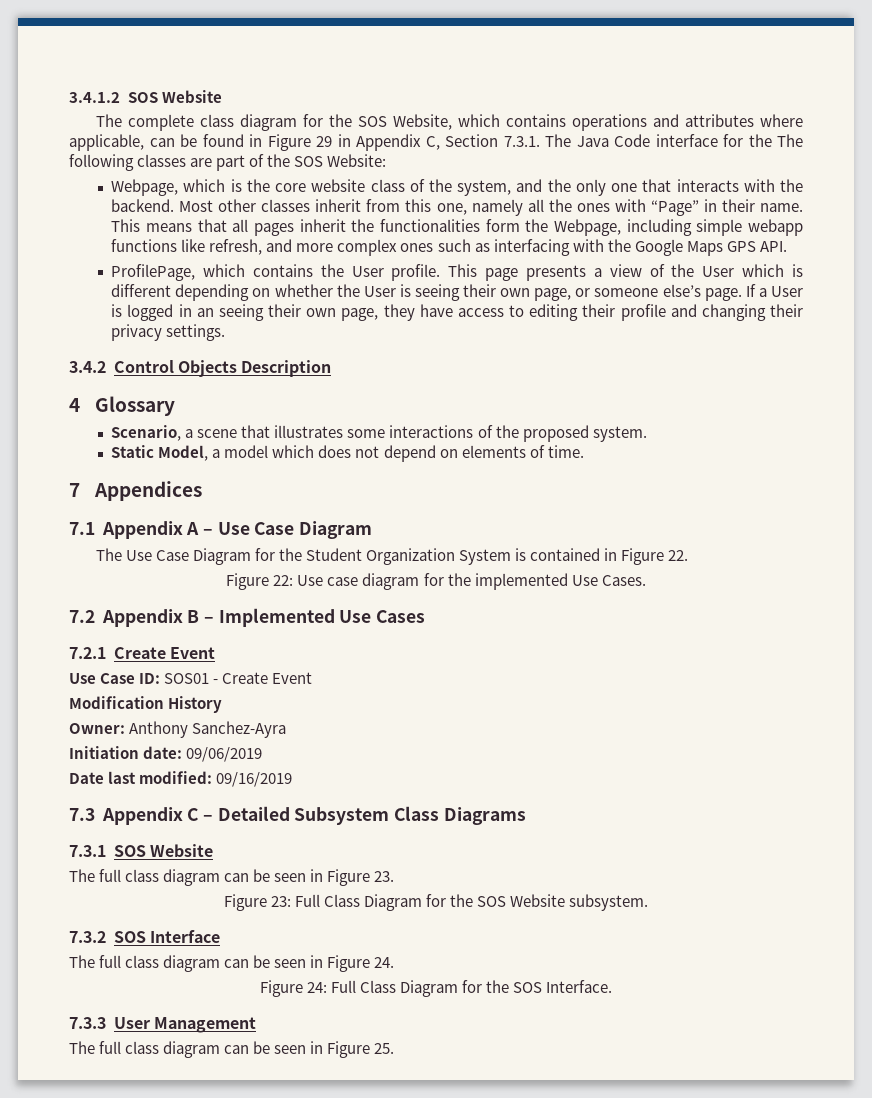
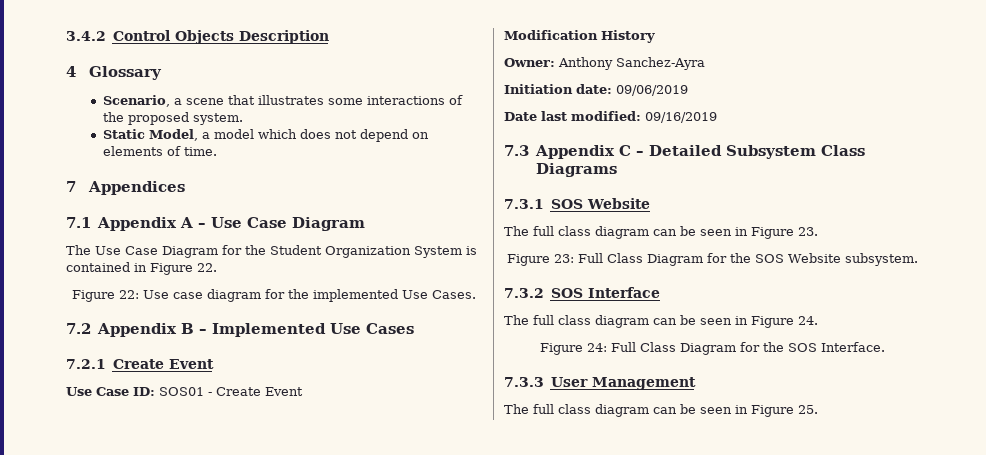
- 3.4.1.2 SOS Website
- The complete class diagram for the SOS Website, which contains operations and attributes where applicable, can be found in Figure 29 in Appendix C, Section 7.3.1. The Java Code interface for the The following classes are part of the SOS Website:
- Webpage, which is the core website class of the system, and the only one that interacts with the backend. Most other classes inherit from this one, namely all the ones with “Page” in their name. This means that all pages inherit the functionalities form the Webpage, including simple webapp functions like refresh, and more complex ones such as interfacing with the Google Maps GPS API.
- ProfilePage, which contains the User profile. This page presents a view of the User which is different depending on whether the User is seeing their own page, or someone else’s page. If a User is logged in an seeing their own page, they have access to editing their profile and changing their privacy settings.

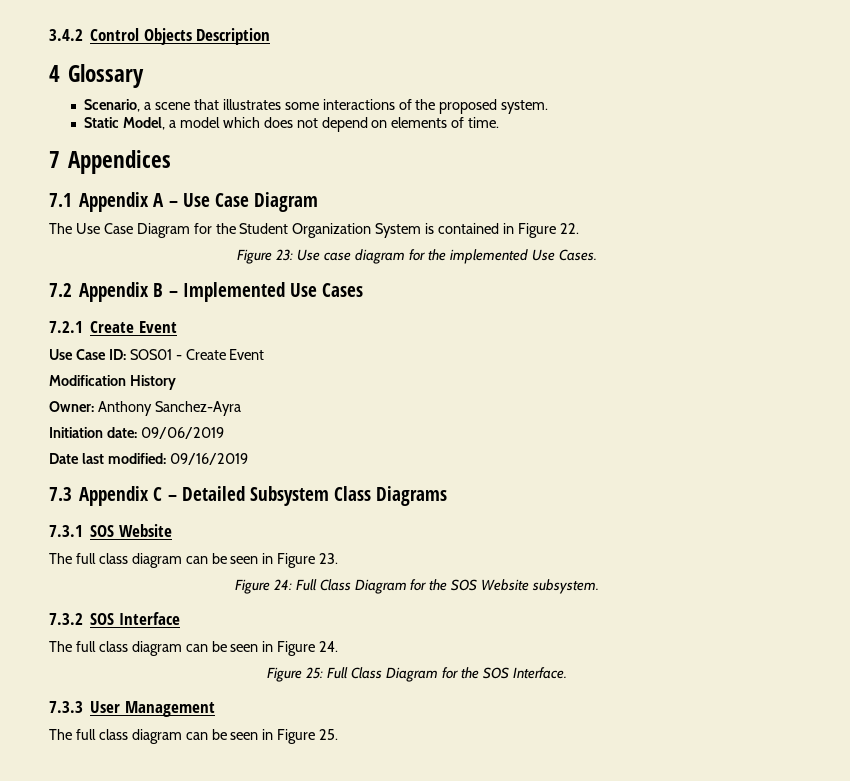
- Figure 22: Use case diagram for the implemented Use Cases.
+ Figure 23: Use case diagram for the implemented Use Cases.
- Figure 23: Full Class Diagram for the SOS Website subsystem.
+ Figure 24: Full Class Diagram for the SOS Website subsystem.
- Figure 24: Full Class Diagram for the SOS Interface.
+ Figure 25: Full Class Diagram for the SOS Interface.

